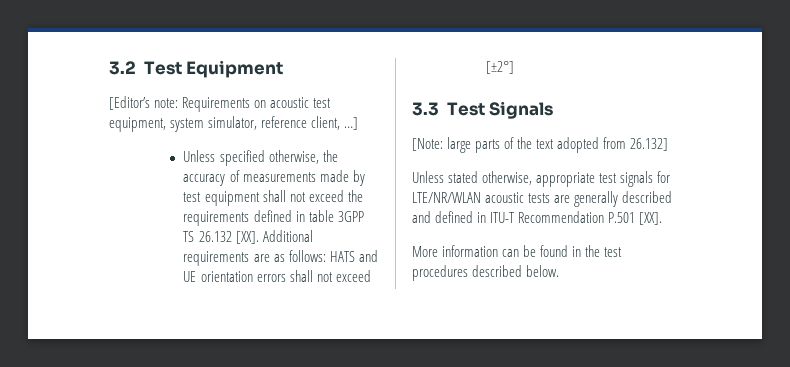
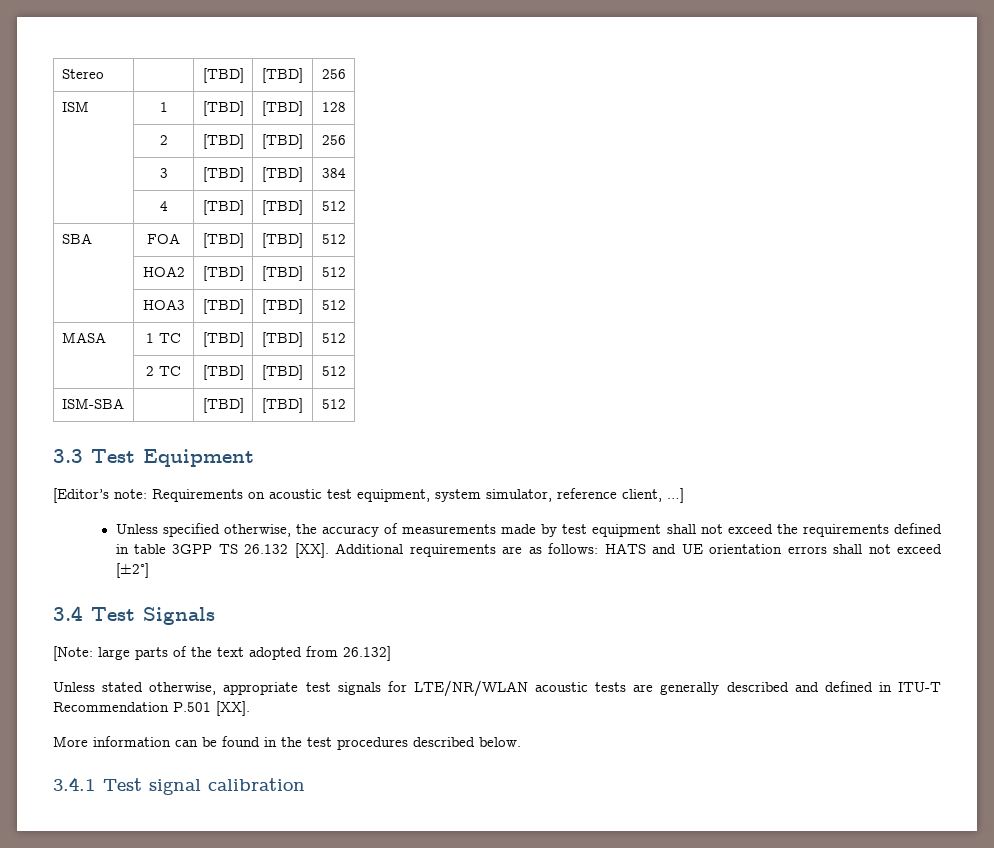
- 3.2 Test Equipment
+ Stereo | | [TBD] | [TBD] | 256
+ ISM | 1 | [TBD] | [TBD] | 128
+ | 2 | [TBD] | [TBD] | 256
+ | 3 | [TBD] | [TBD] | 384
+ | 4 | [TBD] | [TBD] | 512
+ SBA | FOA | [TBD] | [TBD] | 512
+ | HOA2 | [TBD] | [TBD] | 512
+ | HOA3 | [TBD] | [TBD] | 512
+ MASA | 1 TC | [TBD] | [TBD] | 512
+ | 2 TC | [TBD] | [TBD] | 512
+ ISM-SBA | | [TBD] | [TBD] | 512
+ 3.3 Test Equipment
- 3.3 Test Signals
+ 3.4 Test Signals
+ 3.4.1 Test signal calibration

